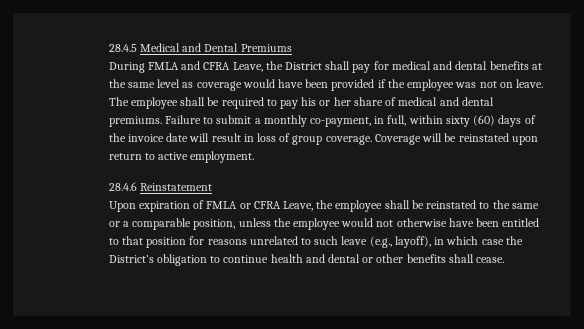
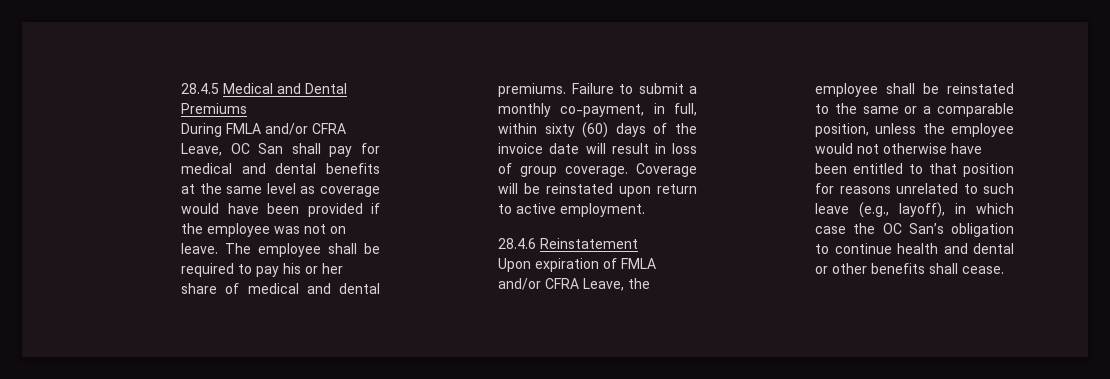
- During FMLA and CFRA Leave, the District shall pay for medical and dental benefits at the same level as coverage would have been provided if the employee was not on leave.
+ During FMLA and/or CFRA Leave, OC San shall pay for medical and dental benefits at the same level as coverage would have been provided if the employee was not on leave.
- Upon expiration of FMLA or CFRA Leave, the employee shall be reinstated to the same or a comparable position, unless the employee would not otherwise have been entitled to that position for reasons unrelated to such leave (e.g., layoff), in which case the District’s obligation to continue health and dental or other benefits shall cease.
+ Upon expiration of FMLA and/or CFRA Leave, the employee shall be reinstated to the same or a comparable position, unless the employee would not otherwise have been entitled to that position for reasons unrelated to such leave (e.g., layoff), in which case the OC San’s obligation to continue health and dental or other benefits shall cease.

